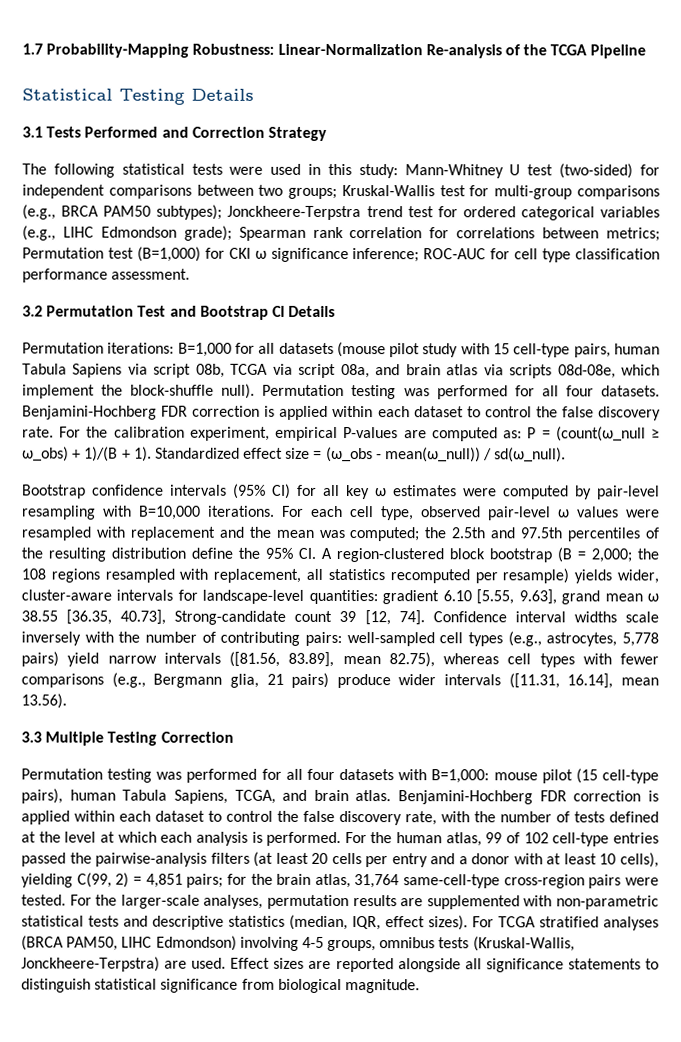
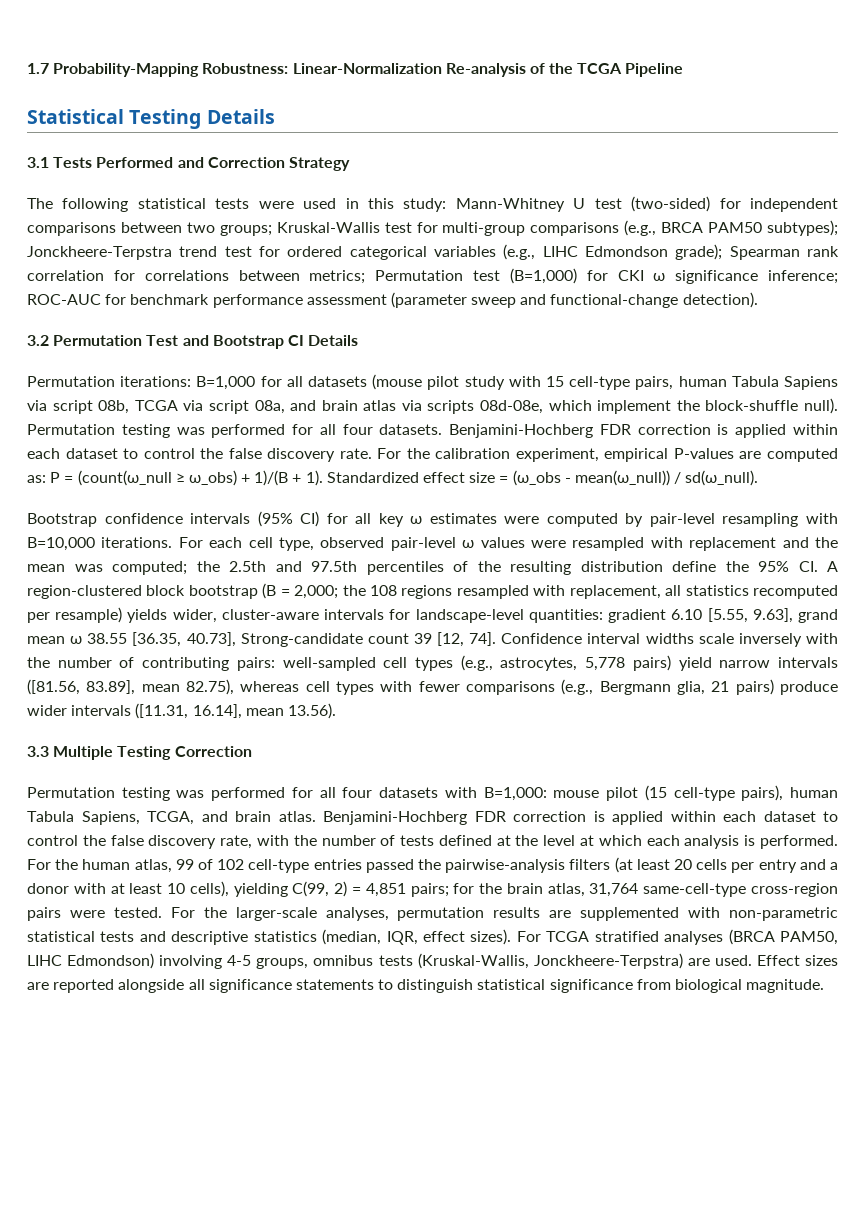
- The following statistical tests were used in this study: Mann-Whitney U test (two-sided) for independent comparisons between two groups; Kruskal-Wallis test for multi-group comparisons (e.g., BRCA PAM50 subtypes); Jonckheere-Terpstra trend test for ordered categorical variables (e.g., LIHC Edmondson grade); Spearman rank correlation for correlations between metrics; Permutation test (B=1,000) for CKI ω significance inference; ROC-AUC for cell type classification performance assessment.
+ The following statistical tests were used in this study: Mann-Whitney U test (two-sided) for independent comparisons between two groups; Kruskal-Wallis test for multi-group comparisons (e.g., BRCA PAM50 subtypes); Jonckheere-Terpstra trend test for ordered categorical variables (e.g., LIHC Edmondson grade); Spearman rank correlation for correlations between metrics; Permutation test (B=1,000) for CKI ω significance inference; ROC-AUC for benchmark performance assessment (parameter sweep and functional-change detection).

